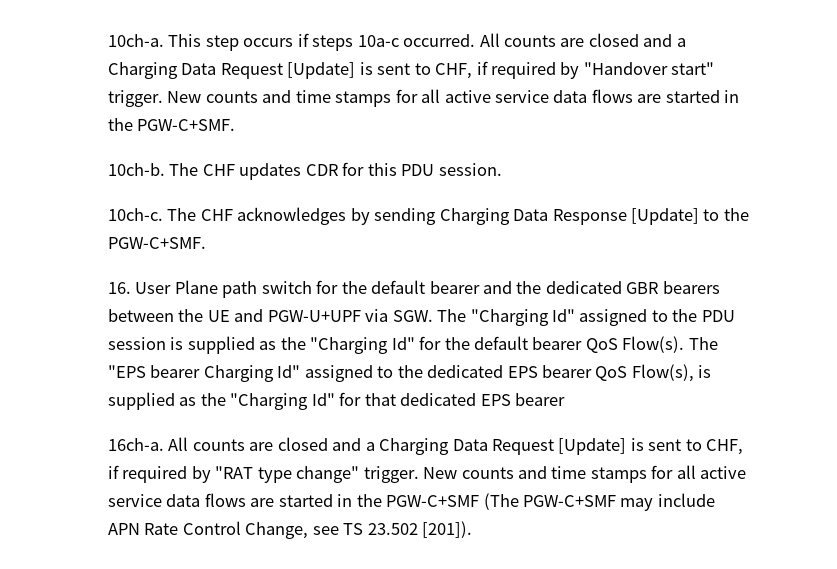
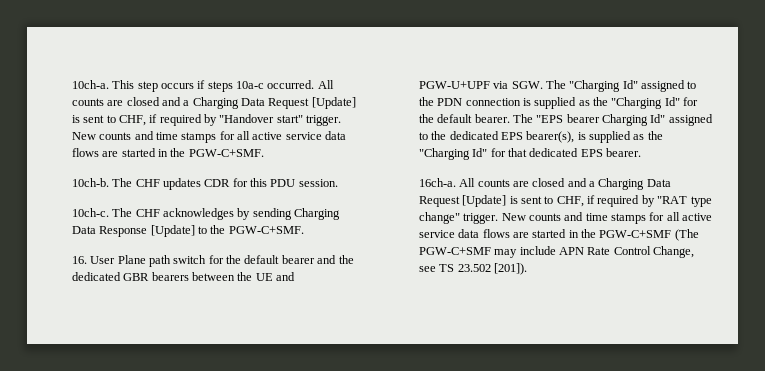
- 16. User Plane path switch for the default bearer and the dedicated GBR bearers between the UE and PGW-U+UPF via SGW. The "Charging Id" assigned to the PDU session is supplied as the "Charging Id" for the default bearer QoS Flow(s).
+ 16. User Plane path switch for the default bearer and the dedicated GBR bearers between the UE and PGW-U+UPF via SGW. The "Charging Id" assigned to the PDN connection is supplied as the "Charging Id" for the default bearer.
- The "EPS bearer Charging Id" assigned to the dedicated EPS bearer QoS Flow(s), is supplied as the "Charging Id" for that dedicated EPS bearer
+ The "EPS bearer Charging Id" assigned to the dedicated EPS bearer(s), is supplied as the "Charging Id" for that dedicated EPS bearer.

